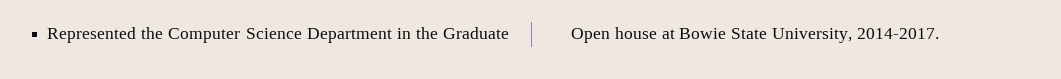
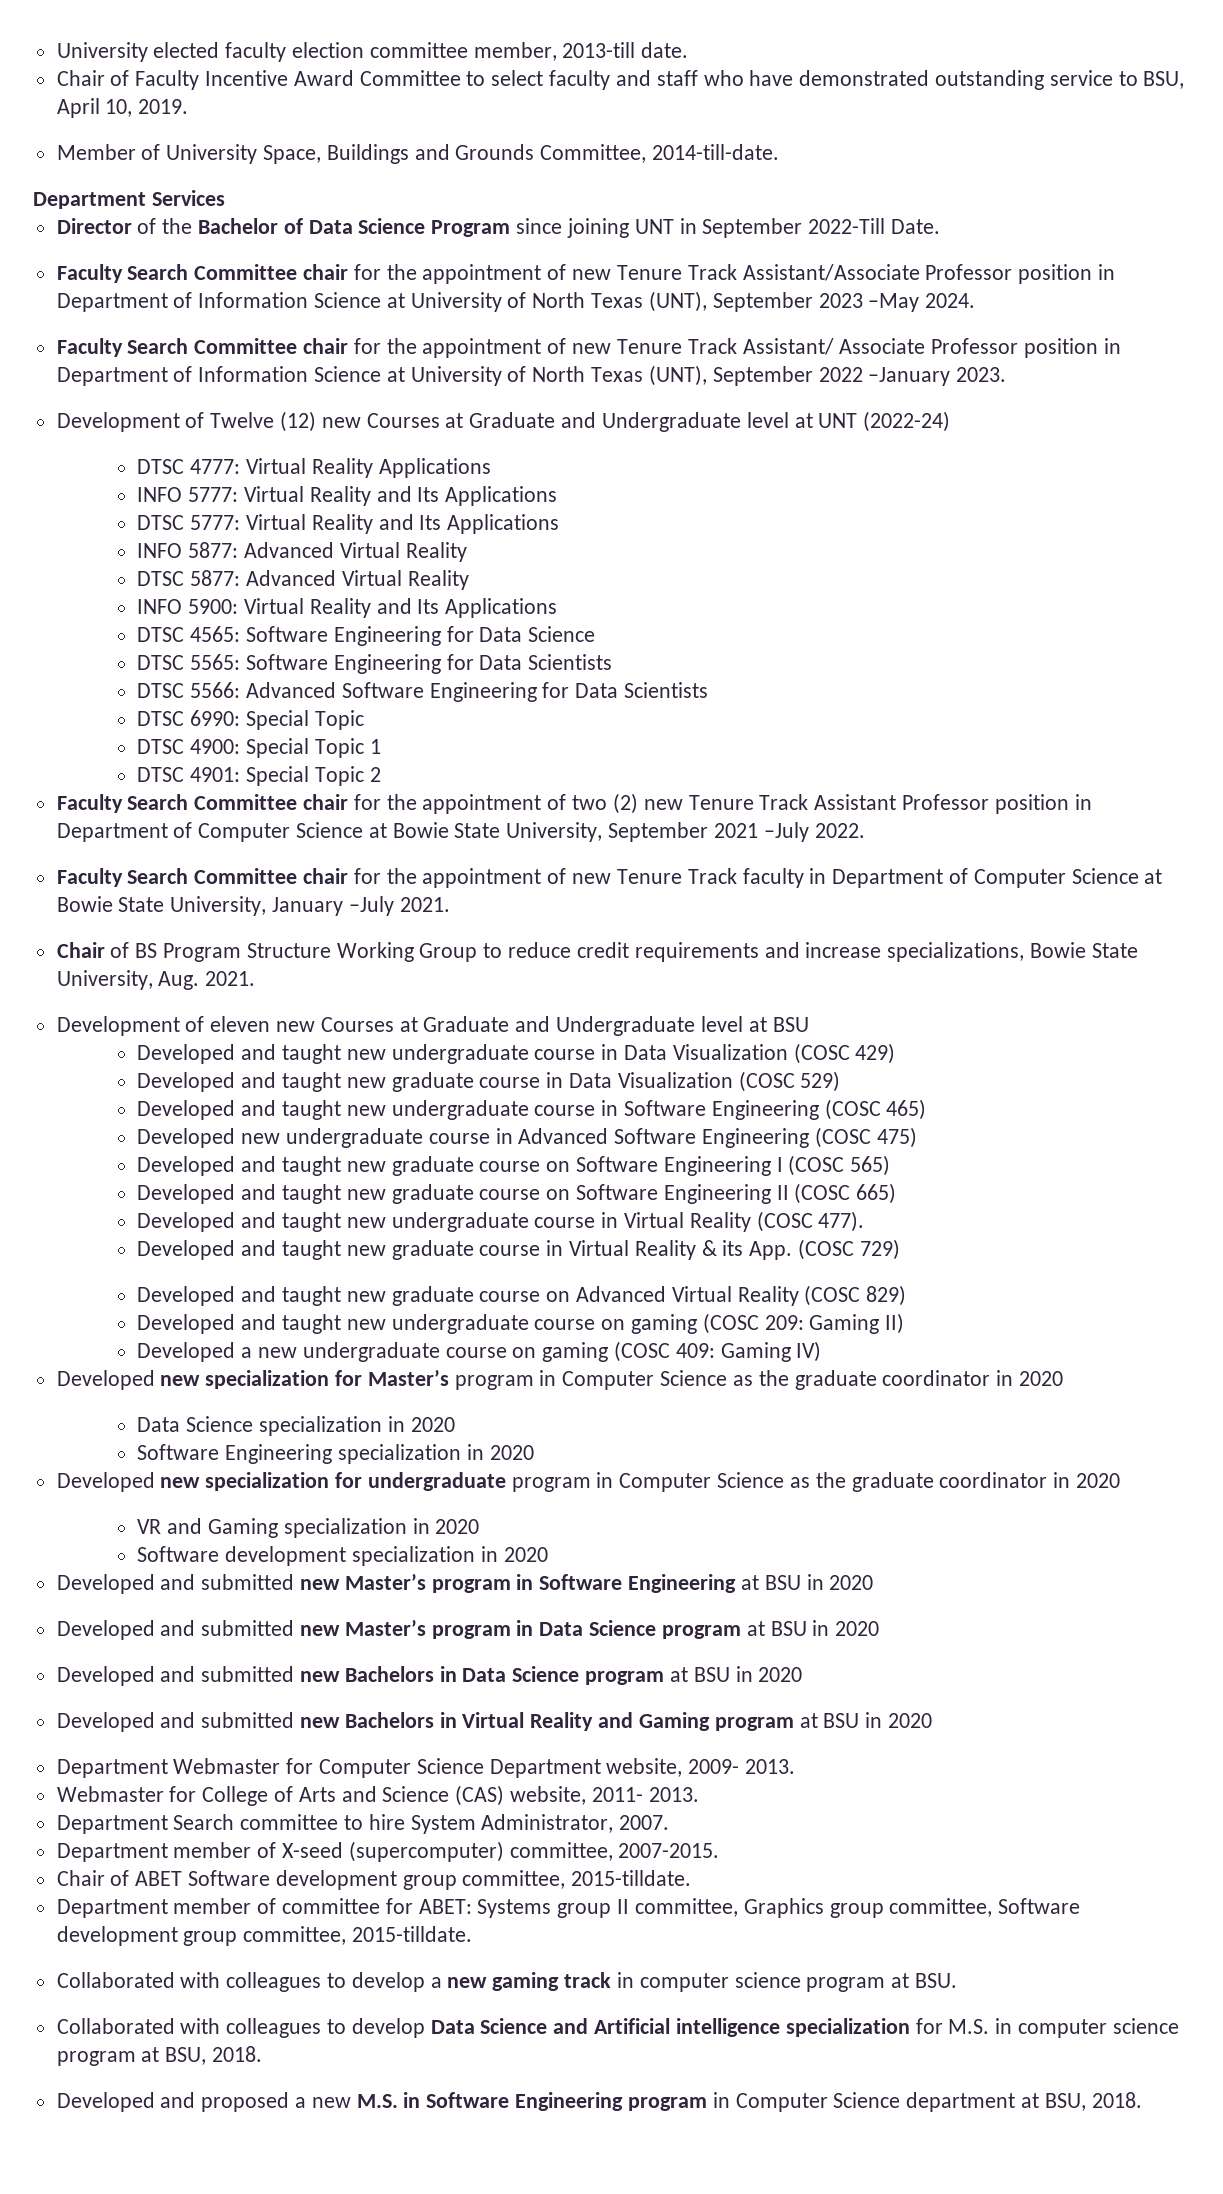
- Represented the Computer Science Department in the Graduate Open house at Bowie State University, 2014-2017.
+ University elected faculty election committee member, 2013-till date.
+ Chair of Faculty Incentive Award Committee to select faculty and staff who have demonstrated outstanding service to BSU, April 10, 2019.
+ Member of University Space, Buildings and Grounds Committee, 2014-till-date.
+ Department Services
+ Director of the Bachelor of Data Science Program since joining UNT in September 2022-Till Date.
+ Faculty Search Committee chair for the appointment of new Tenure Track Assistant/Associate Professor position in Department of Information Science at University of North Texas (UNT), September 2023 –May 2024.
+ Faculty Search Committee chair for the appointment of new Tenure Track Assistant/ Associate Professor position in Department of Information Science at University of North Texas (UNT), September 2022 –January 2023.
+ Development of Twelve (12) new Courses at Graduate and Undergraduate level at UNT (2022-24)
+ DTSC 4777: Virtual Reality Applications
+ INFO 5777: Virtual Reality and Its Applications
+ DTSC 5777: Virtual Reality and Its Applications
+ INFO 5877: Advanced Virtual Reality
+ DTSC 5877: Advanced Virtual Reality
+ INFO 5900: Virtual Reality and Its Applications
+ DTSC 4565: Software Engineering for Data Science
+ DTSC 5565: Software Engineering for Data Scientists
+ DTSC 5566: Advanced Software Engineering for Data Scientists
+ DTSC 6990: Special Topic
+ DTSC 4900: Special Topic 1
+ DTSC 4901: Special Topic 2
+ Faculty Search Committee chair for the appointment of two (2) new Tenure Track Assistant Professor position in Department of Computer Science at Bowie State University, September 2021 –July 2022.
+ Faculty Search Committee chair for the appointment of new Tenure Track faculty in Department of Computer Science at Bowie State University, January –July 2021.
+ Chair of BS Program Structure Working Group to reduce credit requirements and increase specializations, Bowie State University, Aug. 2021.
+ Development of eleven new Courses at Graduate and Undergraduate level at BSU
+ Developed and taught new undergraduate course in Data Visualization (COSC 429)
+ Developed and taught new graduate course in Data Visualization (COSC 529)
+ Developed and taught new undergraduate course in Software Engineering (COSC 465)
+ Developed new undergraduate course in Advanced Software Engineering (COSC 475)
+ Developed and taught new graduate course on Software Engineering I (COSC 565)
+ Developed and taught new graduate course on Software Engineering II (COSC 665)
+ Developed and taught new undergraduate course in Virtual Reality (COSC 477).
+ Developed and taught new graduate course in Virtual Reality & its App. (COSC 729)
+ Developed and taught new graduate course on Advanced Virtual Reality (COSC 829)
+ Developed and taught new undergraduate course on gaming (COSC 209: Gaming II)
+ Developed a new undergraduate course on gaming (COSC 409: Gaming IV)
+ Developed new specialization for Master’s program in Computer Science as the graduate coordinator in 2020
+ Data Science specialization in 2020
+ Software Engineering specialization in 2020
+ Developed new specialization for undergraduate program in Computer Science as the graduate coordinator in 2020
+ VR and Gaming specialization in 2020
+ Software development specialization in 2020
+ Developed and submitted new Master’s program in Software Engineering at BSU in 2020
+ Developed and submitted new Master’s program in Data Science program at BSU in 2020
+ Developed and submitted new Bachelors in Data Science program at BSU in 2020
+ Developed and submitted new Bachelors in Virtual Reality and Gaming program at BSU in 2020
+ Department Webmaster for Computer Science Department website, 2009- 2013.
+ Webmaster for College of Arts and Science (CAS) website, 2011- 2013.
+ Department Search committee to hire System Administrator, 2007.
+ Department member of X-seed (supercomputer) committee, 2007-2015.
+ Chair of ABET Software development group committee, 2015-tilldate.
+ Department member of committee for ABET: Systems group II committee, Graphics group committee, Software development group committee, 2015-tilldate.
+ Collaborated with colleagues to develop a new gaming track in computer science program at BSU.
+ Collaborated with colleagues to develop Data Science and Artificial intelligence specialization for M.S. in computer science program at BSU, 2018.
+ Developed and proposed a new M.S. in Software Engineering program in Computer Science department at BSU, 2018.

